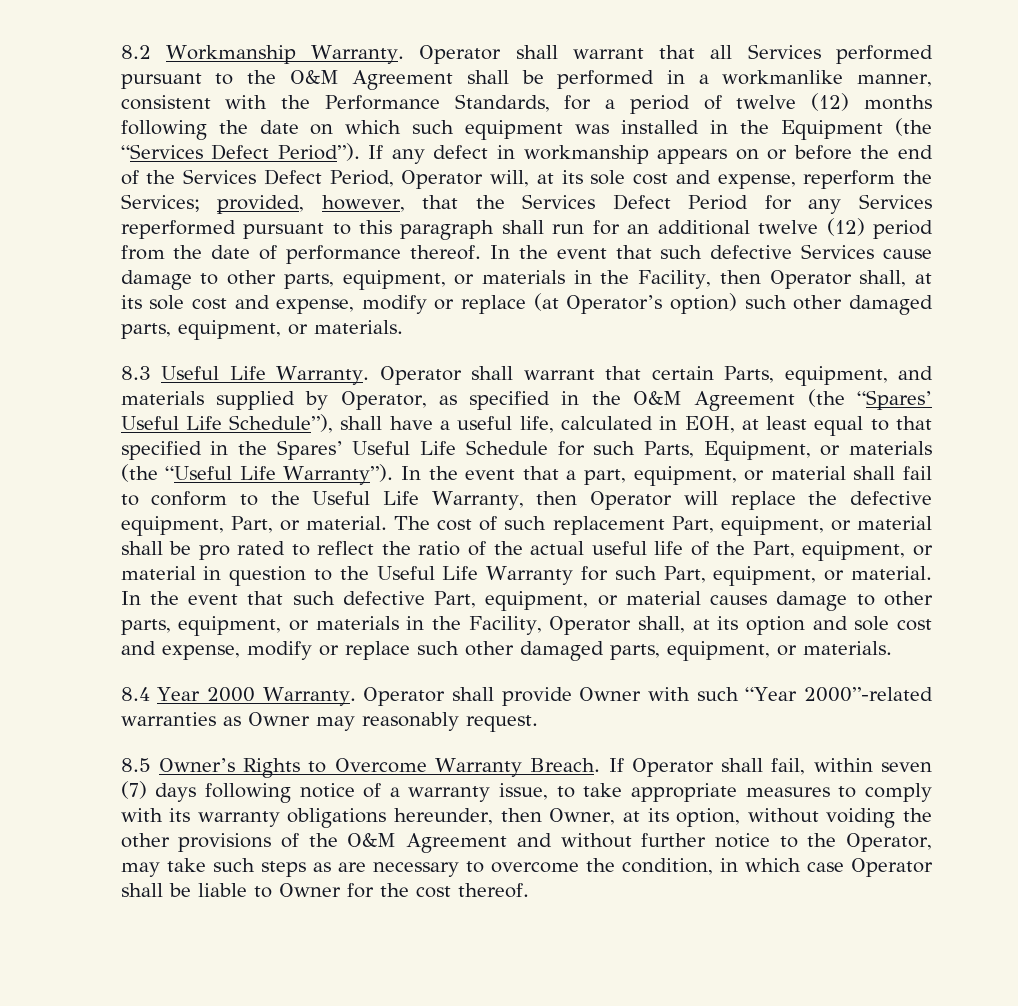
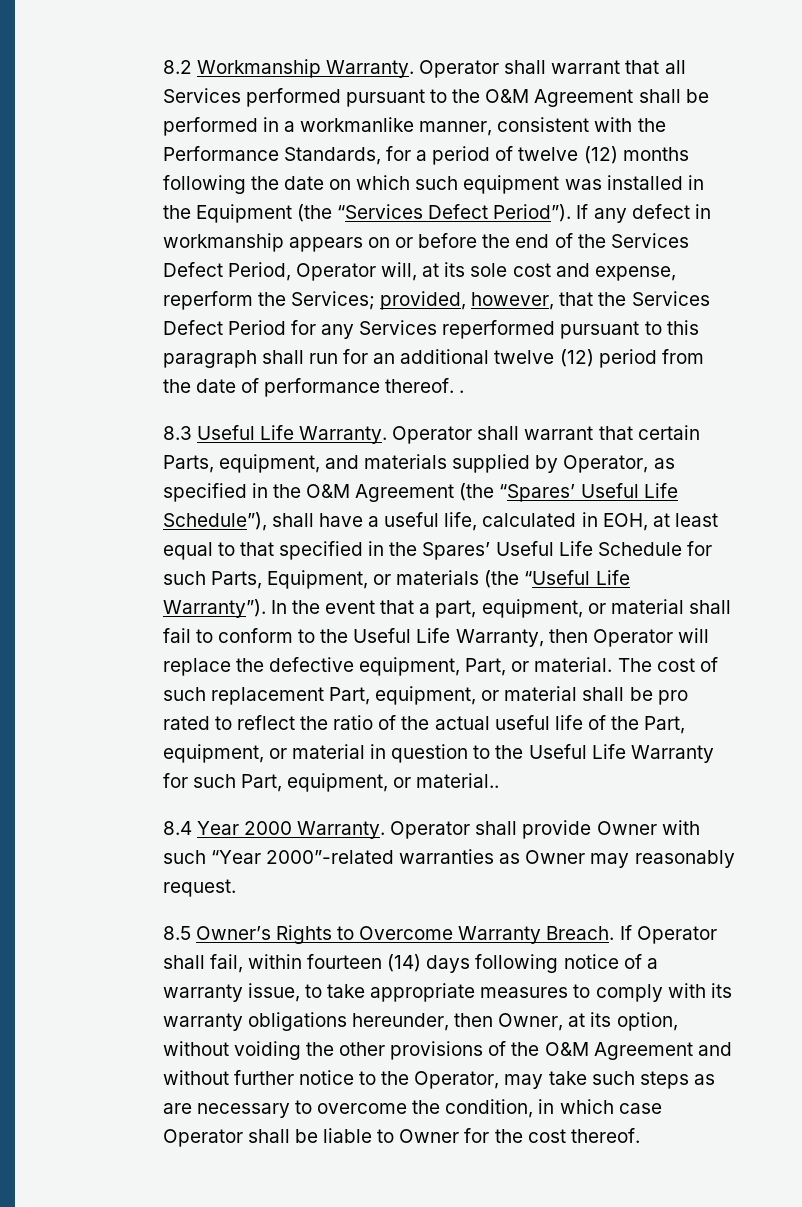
- If any defect in workmanship appears on or before the end of the Services Defect Period, Operator will, at its sole cost and expense, reperform the Services; provided, however, that the Services Defect Period for any Services reperformed pursuant to this paragraph shall run for an additional twelve (12) period from the date of performance thereof. In the event that such defective Services cause damage to other parts, equipment, or materials in the Facility, then Operator shall, at its sole cost and expense, modify or replace (at Operator’s option) such other damaged parts, equipment, or materials.
+ If any defect in workmanship appears on or before the end of the Services Defect Period, Operator will, at its sole cost and expense, reperform the Services; provided, however, that the Services Defect Period for any Services reperformed pursuant to this paragraph shall run for an additional twelve (12) period from the date of performance thereof. .
- The cost of such replacement Part, equipment, or material shall be pro rated to reflect the ratio of the actual useful life of the Part, equipment, or material in question to the Useful Life Warranty for such Part, equipment, or material. In the event that such defective Part, equipment, or material causes damage to other parts, equipment, or materials in the Facility, Operator shall, at its option and sole cost and expense, modify or replace such other damaged parts, equipment, or materials.
+ The cost of such replacement Part, equipment, or material shall be pro rated to reflect the ratio of the actual useful life of the Part, equipment, or material in question to the Useful Life Warranty for such Part, equipment, or material..
- If Operator shall fail, within seven (7) days following notice of a warranty issue, to take appropriate measures to comply with its warranty obligations hereunder, then Owner, at its option, without voiding the other provisions of the O&M Agreement and without further notice to the Operator, may take such steps as are necessary to overcome the condition, in which case Operator shall be liable to Owner for the cost thereof.
+ If Operator shall fail, within fourteen (14) days following notice of a warranty issue, to take appropriate measures to comply with its warranty obligations hereunder, then Owner, at its option, without voiding the other provisions of the O&M Agreement and without further notice to the Operator, may take such steps as are necessary to overcome the condition, in which case Operator shall be liable to Owner for the cost thereof.

